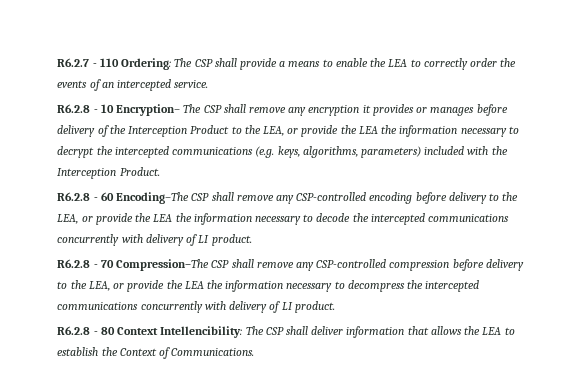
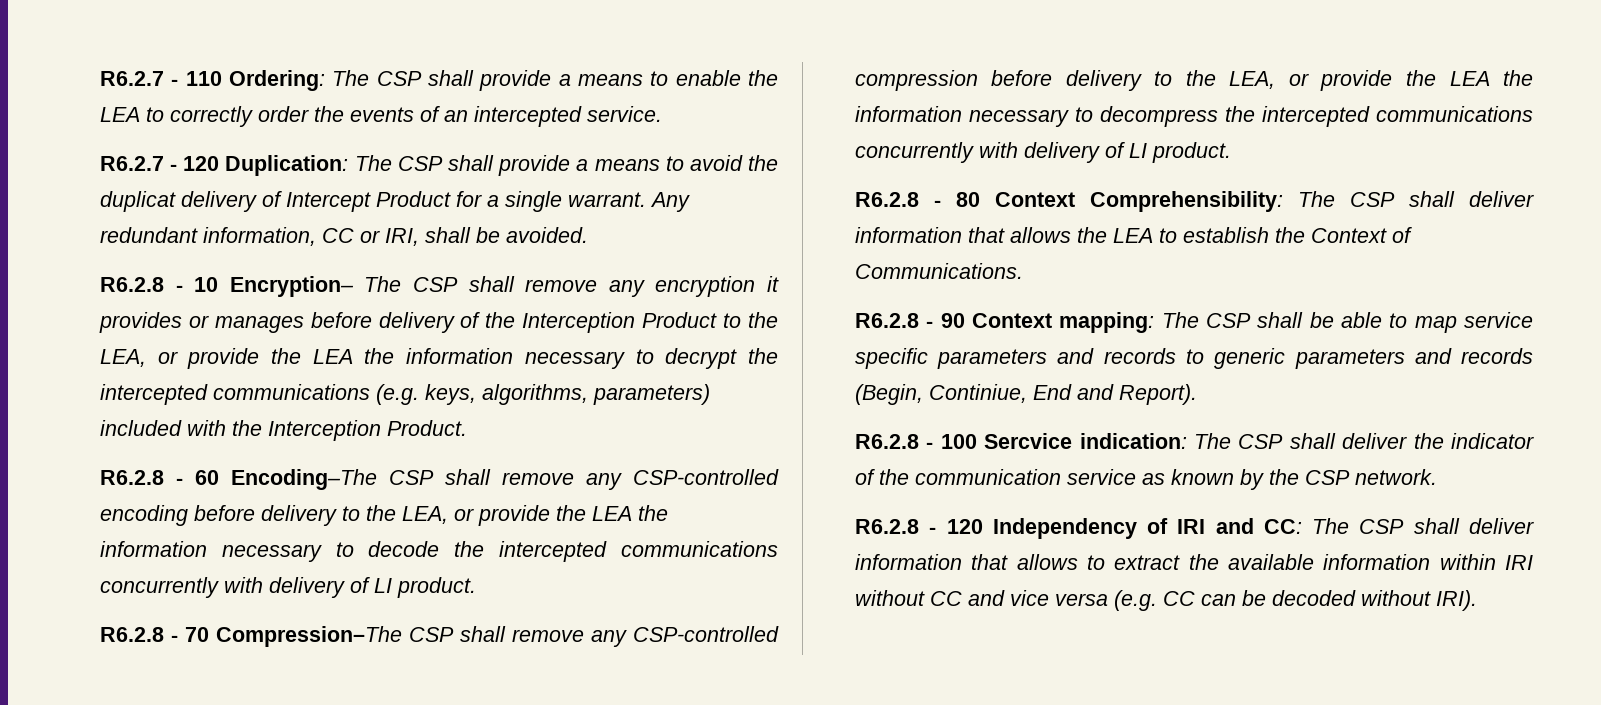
+ R6.2.7 - 120 Duplication: The CSP shall provide a means to avoid the duplicat delivery of Intercept Product for a single warrant. Any redundant information, CC or IRI, shall be avoided.
- R6.2.8 - 80 Context Intellencibility: The CSP shall deliver information that allows the LEA to establish the Context of Communications.
+ R6.2.8 - 80 Context Comprehensibility: The CSP shall deliver information that allows the LEA to establish the Context of Communications.
+ R6.2.8 - 90 Context mapping: The CSP shall be able to map service specific parameters and records to generic parameters and records (Begin, Continiue, End and Report).
+ R6.2.8 - 100 Sercvice indication: The CSP shall deliver the indicator of the communication service as known by the CSP network.
+ R6.2.8 - 120 Independency of IRI and CC: The CSP shall deliver information that allows to extract the available information within IRI without CC and vice versa (e.g. CC can be decoded without IRI).

